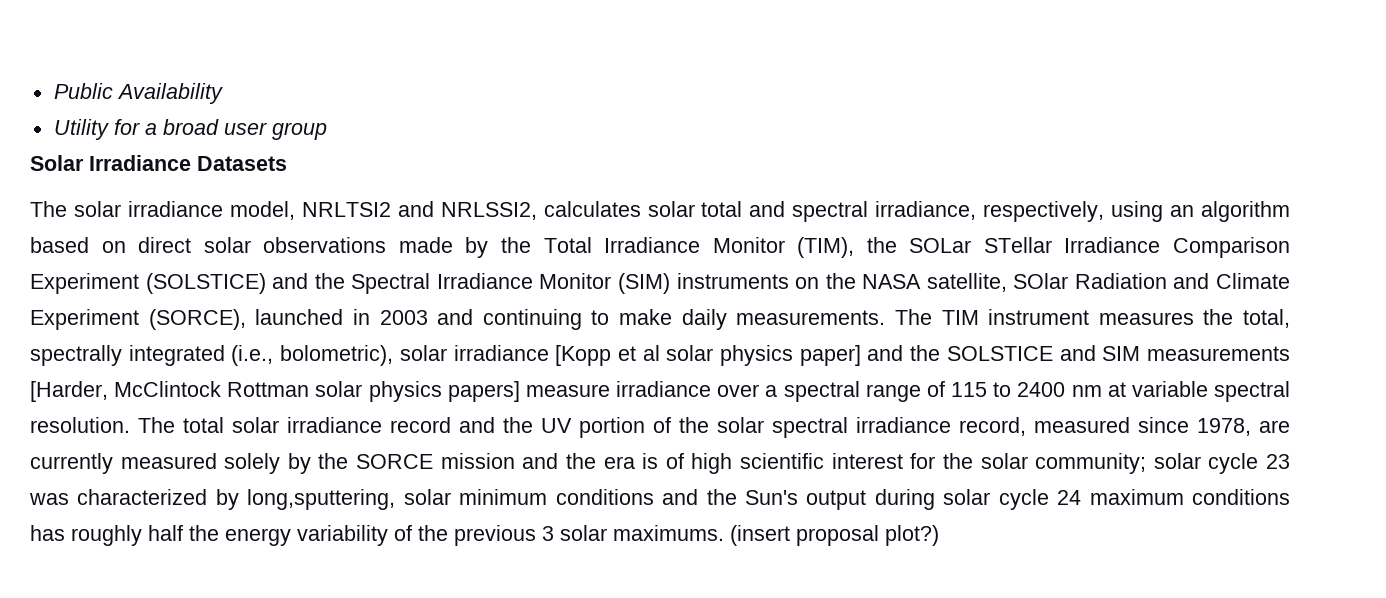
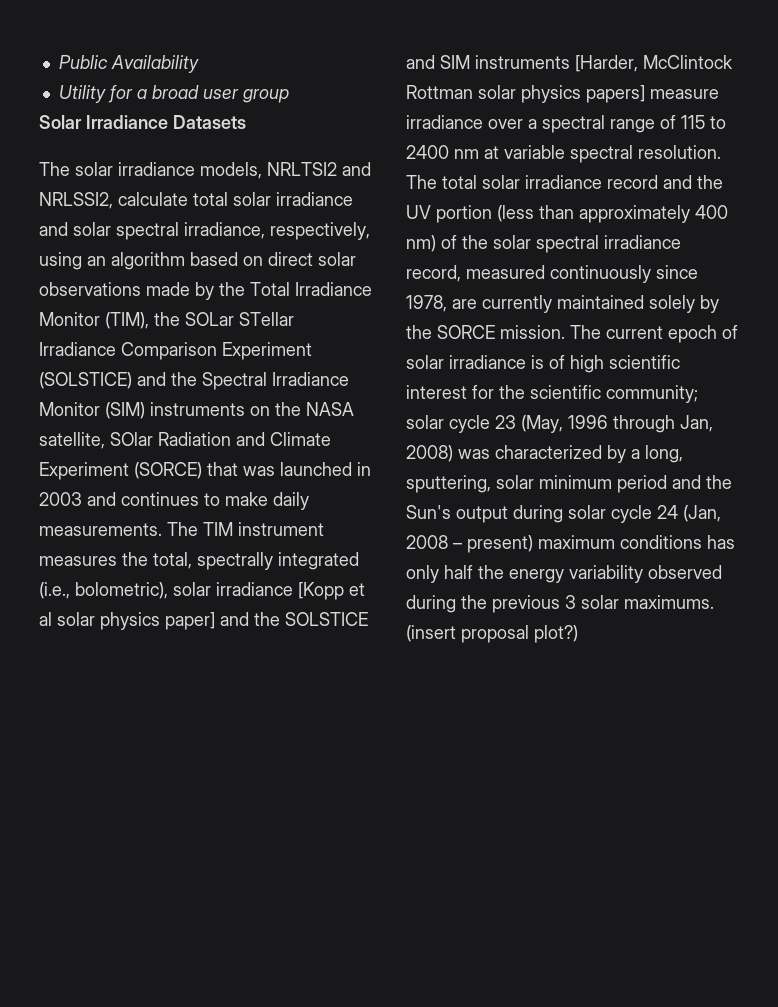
- The solar irradiance model, NRLTSI2 and NRLSSI2, calculates solar total and spectral irradiance, respectively, using an algorithm based on direct solar observations made by the Total Irradiance Monitor (TIM), the SOLar STellar Irradiance Comparison Experiment (SOLSTICE) and the Spectral Irradiance Monitor (SIM) instruments on the NASA satellite, SOlar Radiation and Climate Experiment (SORCE), launched in 2003 and continuing to make daily measurements.
+ The solar irradiance models, NRLTSI2 and NRLSSI2, calculate total solar irradiance and solar spectral irradiance, respectively, using an algorithm based on direct solar observations made by the Total Irradiance Monitor (TIM), the SOLar STellar Irradiance Comparison Experiment (SOLSTICE) and the Spectral Irradiance Monitor (SIM) instruments on the NASA satellite, SOlar Radiation and Climate Experiment (SORCE) that was launched in 2003 and continues to make daily measurements.
- The TIM instrument measures the total, spectrally integrated (i.e., bolometric), solar irradiance [Kopp et al solar physics paper] and the SOLSTICE and SIM measurements [Harder, McClintock Rottman solar physics papers] measure irradiance over a spectral range of 115 to 2400 nm at variable spectral resolution.
+ The TIM instrument measures the total, spectrally integrated (i.e., bolometric), solar irradiance [Kopp et al solar physics paper] and the SOLSTICE and SIM instruments [Harder, McClintock Rottman solar physics papers] measure irradiance over a spectral range of 115 to 2400 nm at variable spectral resolution.
- The total solar irradiance record and the UV portion of the solar spectral irradiance record, measured since 1978, are currently measured solely by the SORCE mission and the era is of high scientific interest for the solar community; solar cycle 23 was characterized by long,sputtering, solar minimum conditions and the Sun's output during solar cycle 24 maximum conditions has roughly half the energy variability of the previous 3 solar maximums.
+ The total solar irradiance record and the UV portion (less than approximately 400 nm) of the solar spectral irradiance record, measured continuously since 1978, are currently maintained solely by the SORCE mission. The current epoch of solar irradiance is of high scientific interest for the scientific community; solar cycle 23 (May, 1996 through Jan, 2008) was characterized by a long, sputtering, solar minimum period and the Sun's output during solar cycle 24 (Jan, 2008 – present) maximum conditions has only half the energy variability observed during the previous 3 solar maximums.

